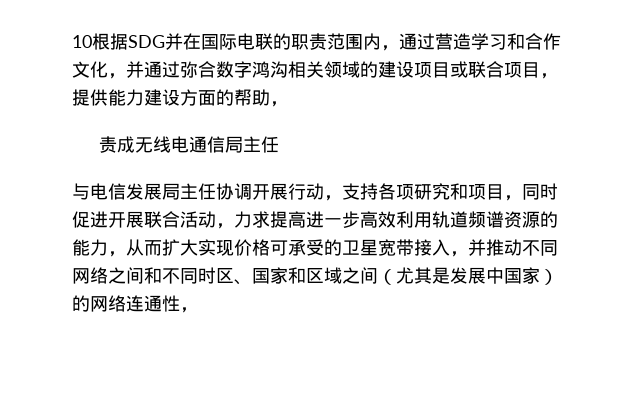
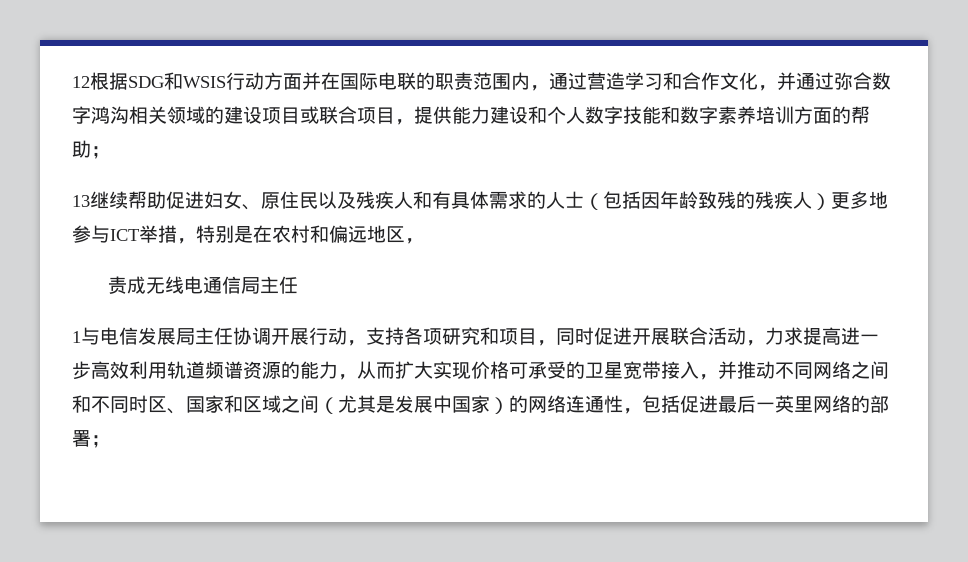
- 10根据SDG并在国际电联的职责范围内，通过营造学习和合作文化，并通过弥合数字鸿沟相关领域的建设项目或联合项目，提供能力建设方面的帮助，
+ 12根据SDG和WSIS行动方面并在国际电联的职责范围内，通过营造学习和合作文化，并通过弥合数字鸿沟相关领域的建设项目或联合项目，提供能力建设和个人数字技能和数字素养培训方面的帮助；
+ 13继续帮助促进妇女、原住民以及残疾人和有具体需求的人士（包括因年龄致残的残疾人）更多地参与ICT举措，特别是在农村和偏远地区，
- 与电信发展局主任协调开展行动，支持各项研究和项目，同时促进开展联合活动，力求提高进一步高效利用轨道频谱资源的能力，从而扩大实现价格可承受的卫星宽带接入，并推动不同网络之间和不同时区、国家和区域之间（尤其是发展中国家）的网络连通性，
+ 1与电信发展局主任协调开展行动，支持各项研究和项目，同时促进开展联合活动，力求提高进一步高效利用轨道频谱资源的能力，从而扩大实现价格可承受的卫星宽带接入，并推动不同网络之间和不同时区、国家和区域之间（尤其是发展中国家）的网络连通性，包括促进最后一英里网络的部署；

